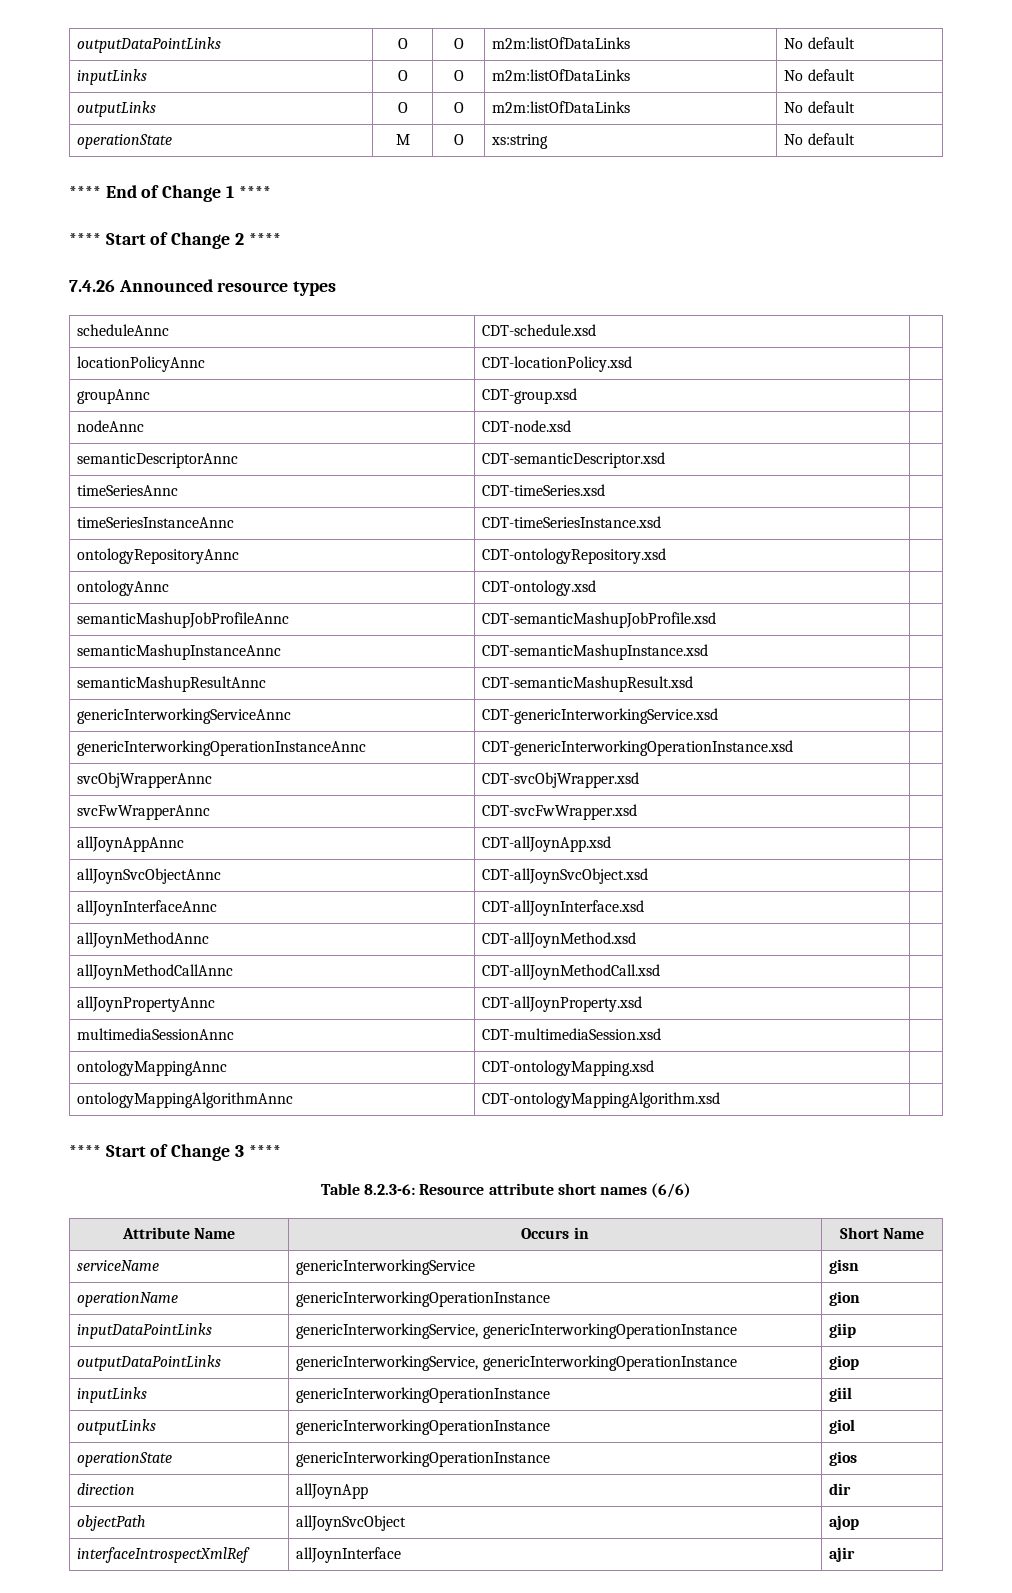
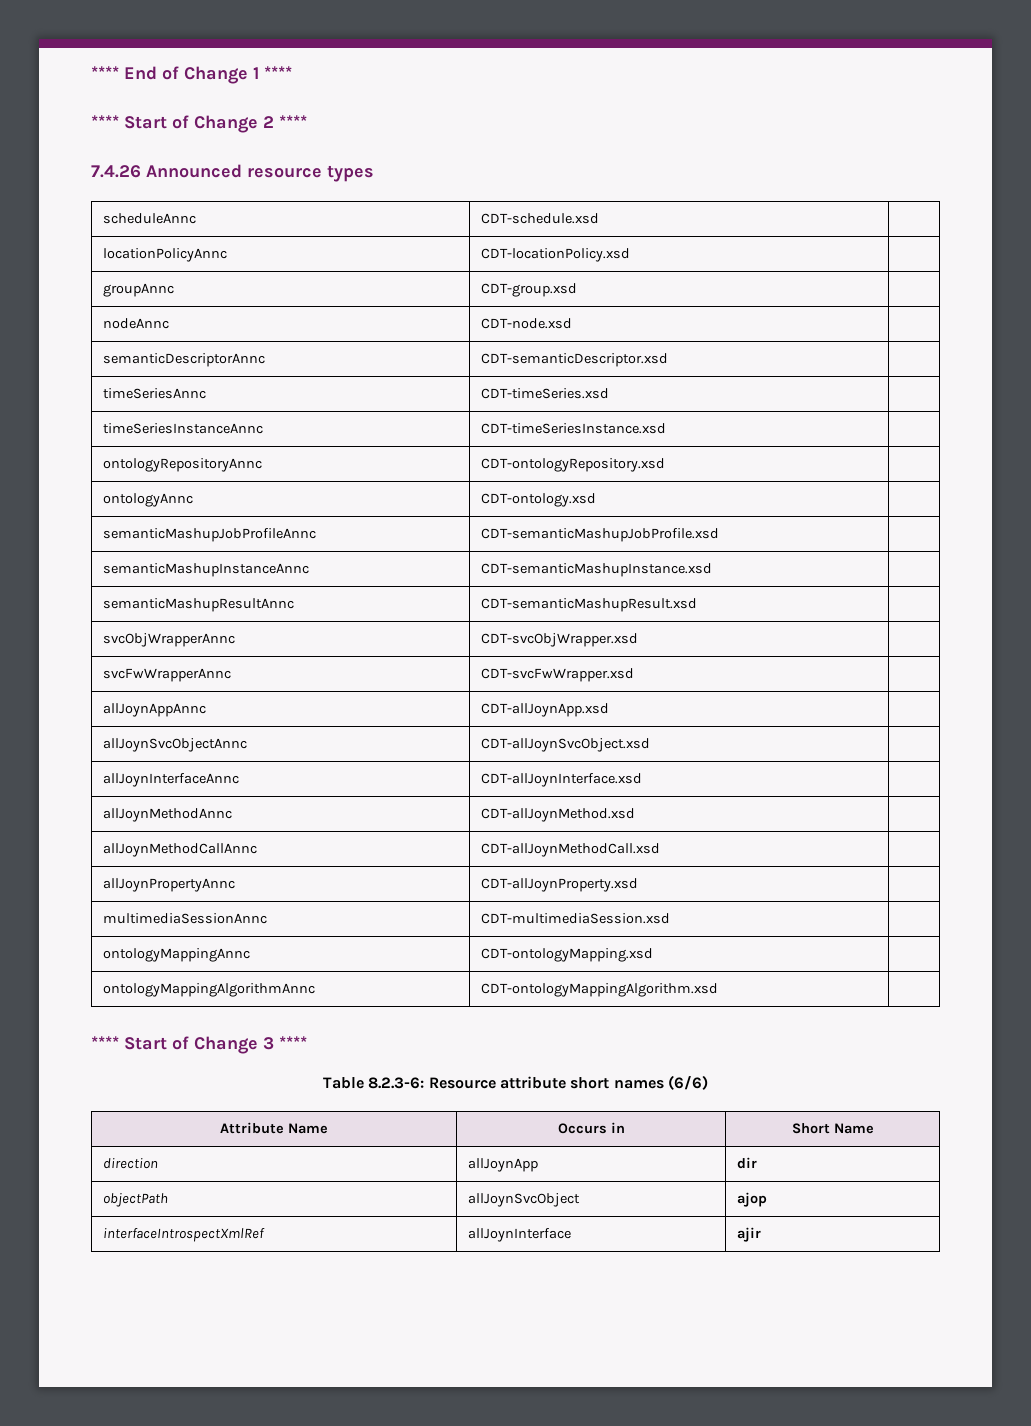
- outputDataPointLinks | O | O | m2m:listOfDataLinks | No default
- inputLinks | O | O | m2m:listOfDataLinks | No default
- outputLinks | O | O | m2m:listOfDataLinks | No default
- operationState | M | O | xs:string | No default
- genericInterworkingServiceAnnc | CDT-genericInterworkingService.xsd |
- genericInterworkingOperationInstanceAnnc | CDT-genericInterworkingOperationInstance.xsd |
- serviceName | genericInterworkingService | gisn
- operationName | genericInterworkingOperationInstance | gion
- inputDataPointLinks | genericInterworkingService, genericInterworkingOperationInstance | giip
- outputDataPointLinks | genericInterworkingService, genericInterworkingOperationInstance | giop
- inputLinks | genericInterworkingOperationInstance | giil
- outputLinks | genericInterworkingOperationInstance | giol
- operationState | genericInterworkingOperationInstance | gios

